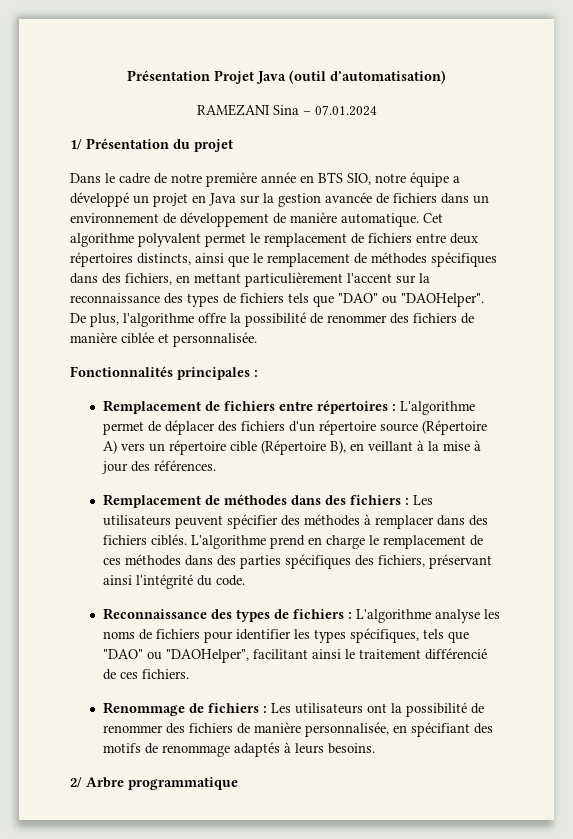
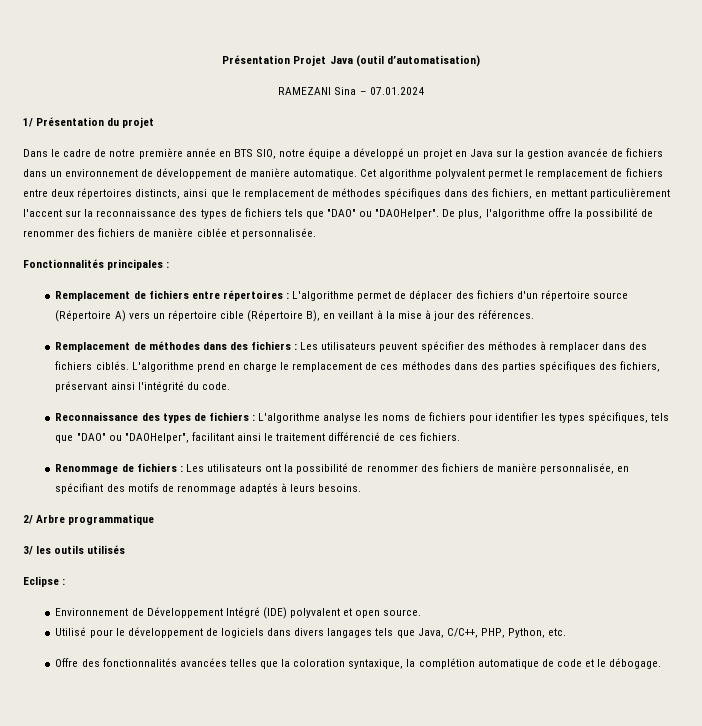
+ 3/ les outils utilisés
+ Eclipse :
+ Environnement de Développement Intégré (IDE) polyvalent et open source.
+ Utilisé pour le développement de logiciels dans divers langages tels que Java, C/C++, PHP, Python, etc.
+ Offre des fonctionnalités avancées telles que la coloration syntaxique, la complétion automatique de code et le débogage.

